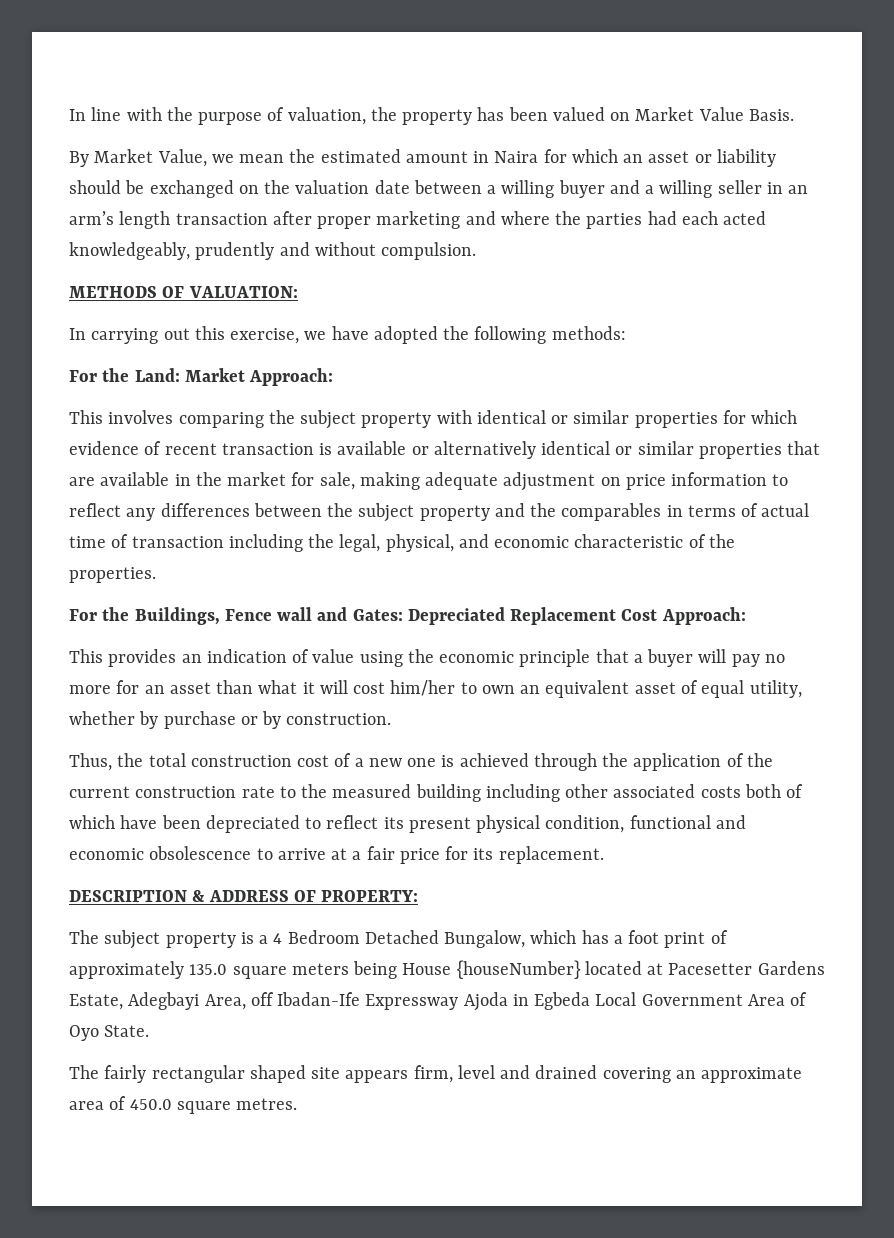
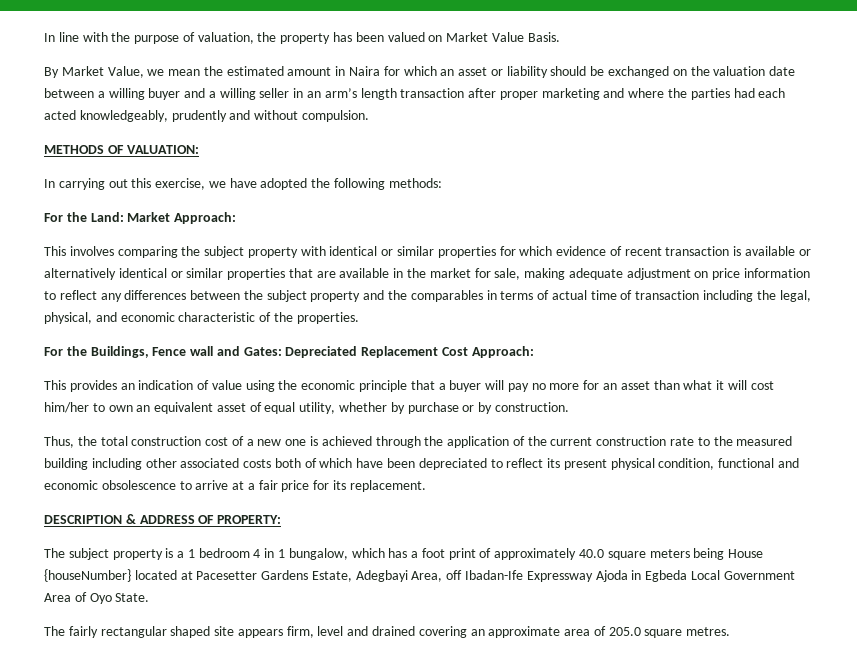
- The subject property is a 4 Bedroom Detached Bungalow, which has a foot print of approximately 135.0 square meters being House {houseNumber} located at Pacesetter Gardens Estate, Adegbayi Area, off Ibadan-Ife Expressway Ajoda in Egbeda Local Government Area of Oyo State.
+ The subject property is a 1 bedroom 4 in 1 bungalow, which has a foot print of approximately 40.0 square meters being House {houseNumber} located at Pacesetter Gardens Estate, Adegbayi Area, off Ibadan-Ife Expressway Ajoda in Egbeda Local Government Area of Oyo State.
- The fairly rectangular shaped site appears firm, level and drained covering an approximate area of 450.0 square metres.
+ The fairly rectangular shaped site appears firm, level and drained covering an approximate area of 205.0 square metres.

